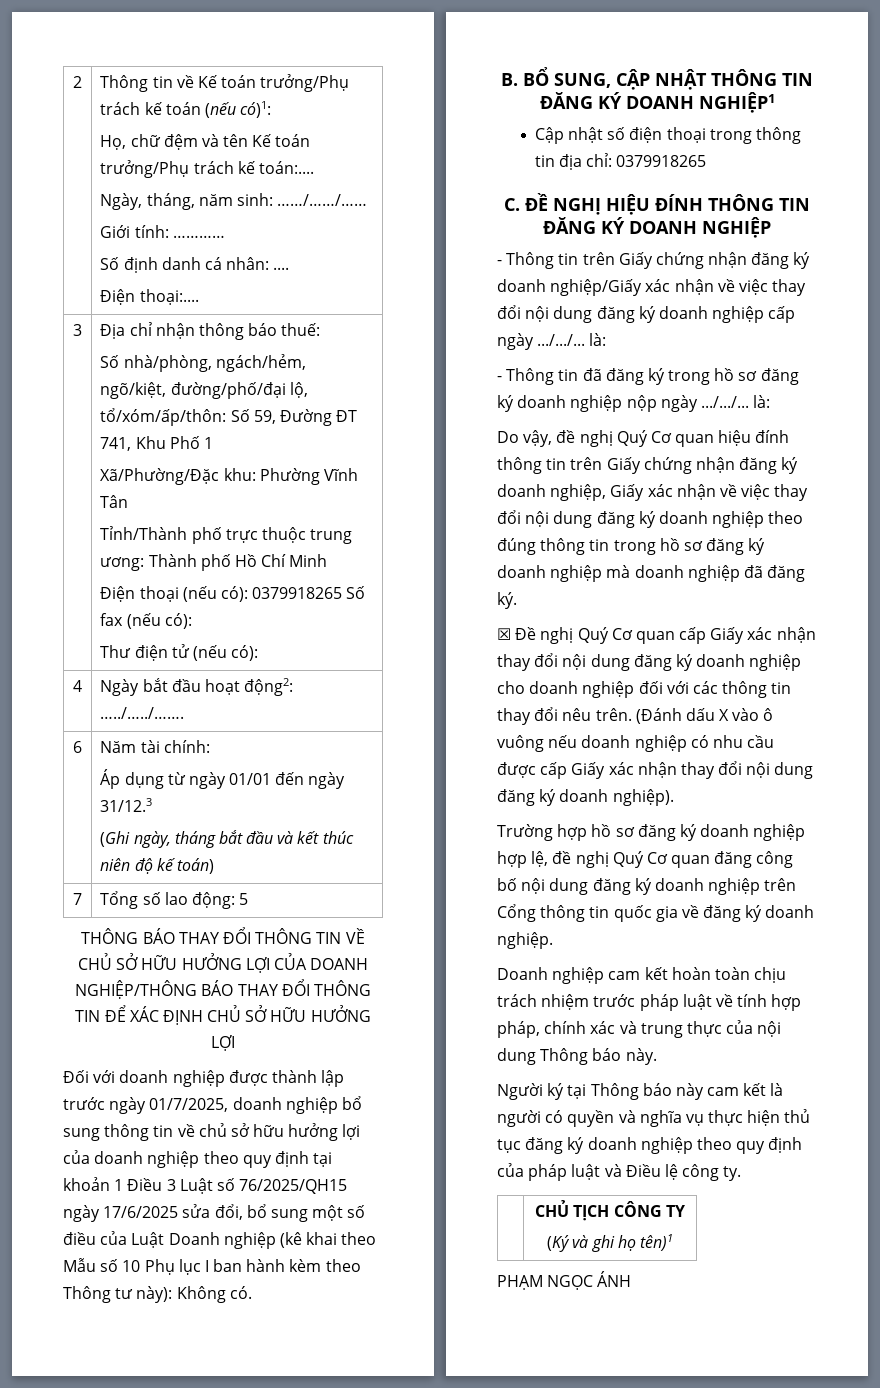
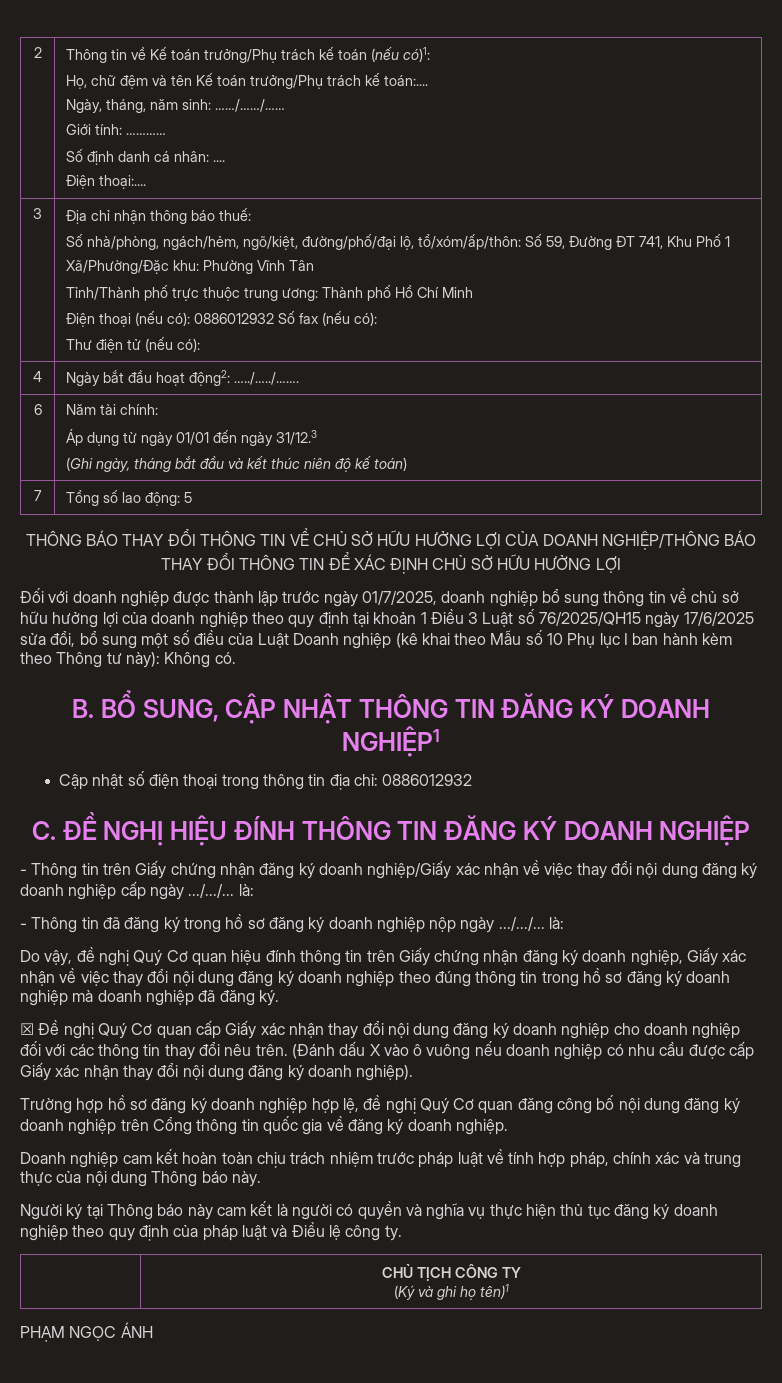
- Điện thoại (nếu có): 0379918265 Số fax (nếu có):
+ Điện thoại (nếu có): 0886012932 Số fax (nếu có):
- Cập nhật số điện thoại trong thông tin địa chỉ: 0379918265
+ Cập nhật số điện thoại trong thông tin địa chỉ: 0886012932

